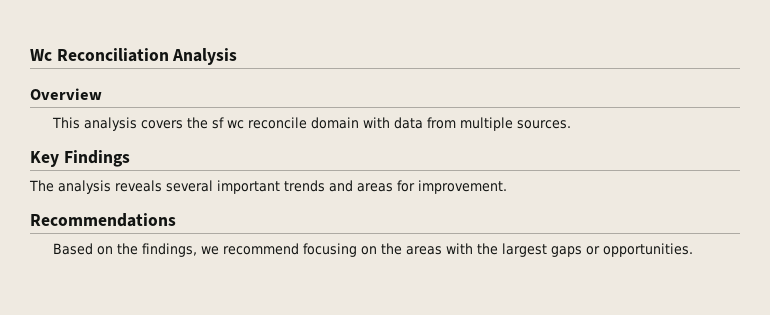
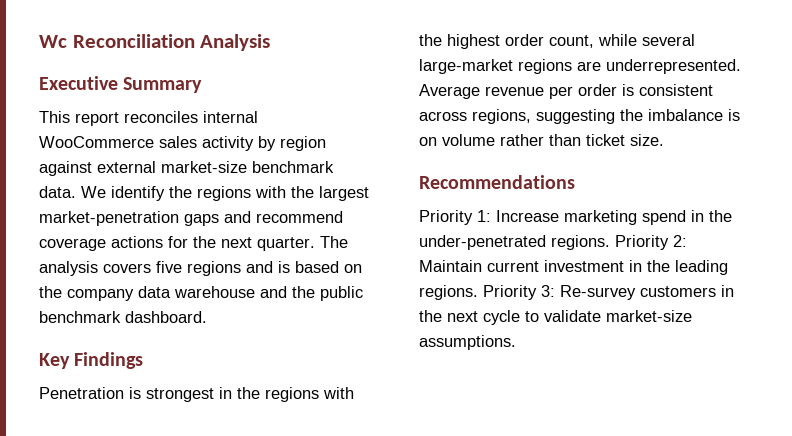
- Overview
+ Executive Summary
- This analysis covers the sf wc reconcile domain with data from multiple sources.
+ This report reconciles internal WooCommerce sales activity by region against external market-size benchmark data. We identify the regions with the largest market-penetration gaps and recommend coverage actions for the next quarter. The analysis covers five regions and is based on the company data warehouse and the public benchmark dashboard.
  Key Findings
- The analysis reveals several important trends and areas for improvement.
+ Penetration is strongest in the regions with the highest order count, while several large-market regions are underrepresented. Average revenue per order is consistent across regions, suggesting the imbalance is on volume rather than ticket size.
  Recommendations
- Based on the findings, we recommend focusing on the areas with the largest gaps or opportunities.
+ Priority 1: Increase marketing spend in the under-penetrated regions. Priority 2: Maintain current investment in the leading regions. Priority 3: Re-survey customers in the next cycle to validate market-size assumptions.

